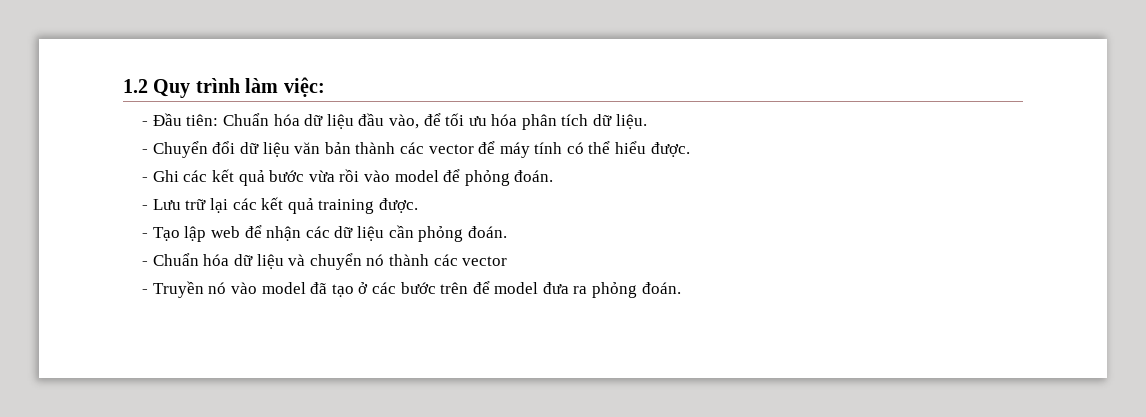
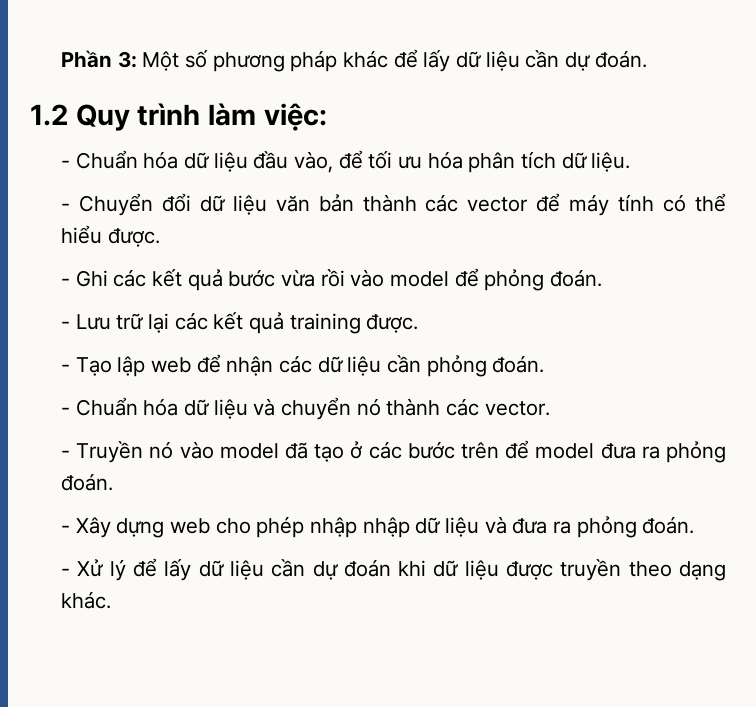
+ Phần 3: Một số phương pháp khác để lấy dữ liệu cần dự đoán.
- - Đầu tiên: Chuẩn hóa dữ liệu đầu vào, để tối ưu hóa phân tích dữ liệu.
+ - Chuẩn hóa dữ liệu đầu vào, để tối ưu hóa phân tích dữ liệu.
- - Chuẩn hóa dữ liệu và chuyển nó thành các vector
+ - Chuẩn hóa dữ liệu và chuyển nó thành các vector.
+ - Xây dựng web cho phép nhập nhập dữ liệu và đưa ra phỏng đoán.
+ - Xử lý để lấy dữ liệu cần dự đoán khi dữ liệu được truyền theo dạng khác.

